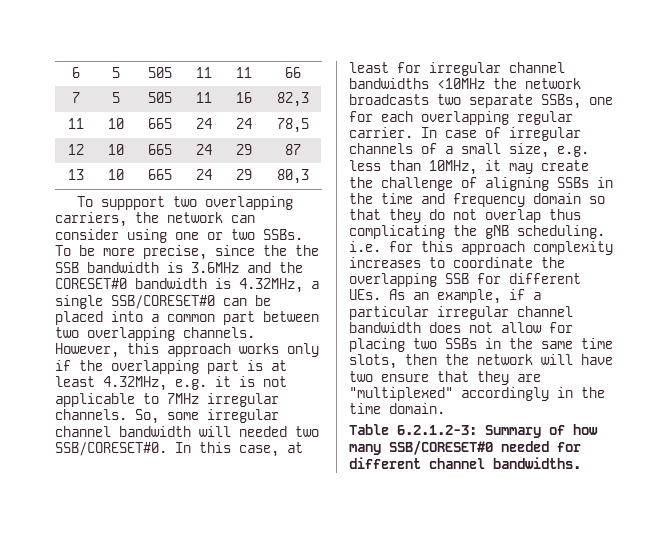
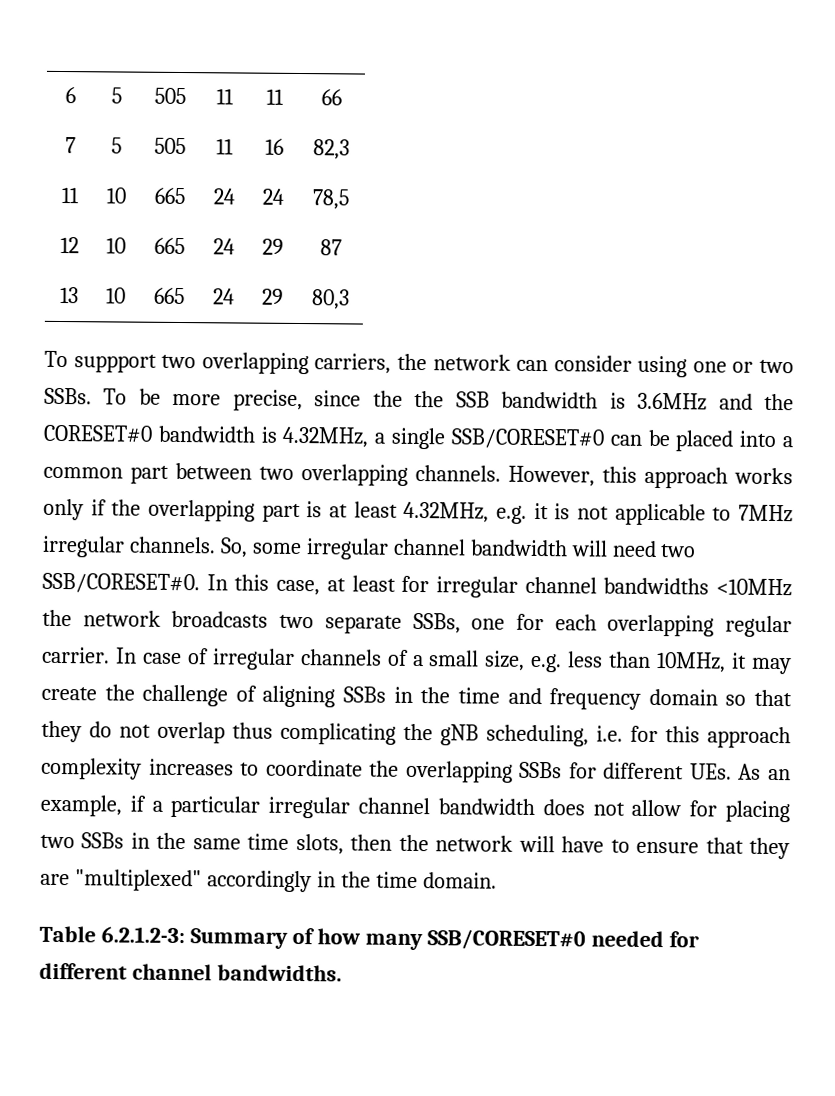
- So, some irregular channel bandwidth will needed two SSB/CORESET#0.
+ So, some irregular channel bandwidth will need two SSB/CORESET#0.
- In case of irregular channels of a small size, e.g. less than 10MHz, it may create the challenge of aligning SSBs in the time and frequency domain so that they do not overlap thus complicating the gNB scheduling. i.e. for this approach complexity increases to coordinate the overlapping SSB for different UEs. As an example, if a particular irregular channel bandwidth does not allow for placing two SSBs in the same time slots, then the network will have two ensure that they are "multiplexed" accordingly in the time domain.
+ In case of irregular channels of a small size, e.g. less than 10MHz, it may create the challenge of aligning SSBs in the time and frequency domain so that they do not overlap thus complicating the gNB scheduling, i.e. for this approach complexity increases to coordinate the overlapping SSBs for different UEs. As an example, if a particular irregular channel bandwidth does not allow for placing two SSBs in the same time slots, then the network will have to ensure that they are "multiplexed" accordingly in the time domain.

